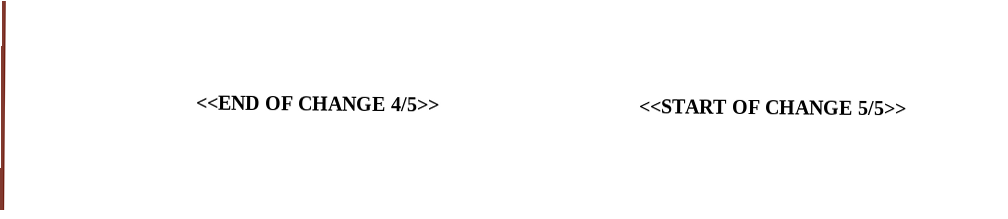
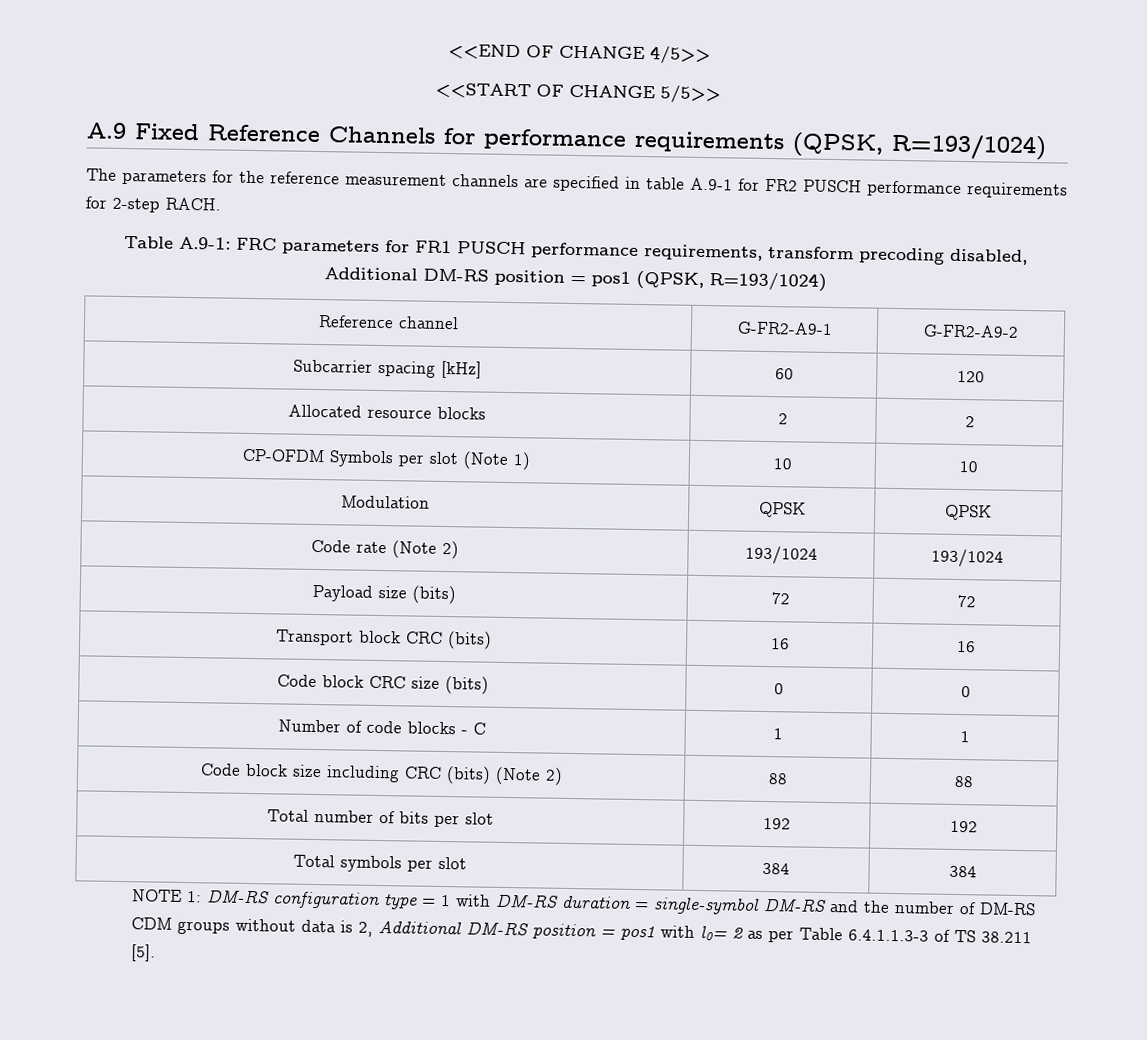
+ A.9 Fixed Reference Channels for performance requirements (QPSK, R=193/1024)
+ The parameters for the reference measurement channels are specified in table A.9-1 for FR2 PUSCH performance requirements for 2-step RACH.
+ Table A.9-1: FRC parameters for FR1 PUSCH performance requirements, transform precoding disabled, Additional DM-RS position = pos1 (QPSK, R=193/1024)
+ Reference channel | G-FR2-A9-1 | G-FR2-A9-2
+ Subcarrier spacing [kHz] | 60 | 120
+ Allocated resource blocks | 2 | 2
+ CP-OFDM Symbols per slot (Note 1) | 10 | 10
+ Modulation | QPSK | QPSK
+ Code rate (Note 2) | 193/1024 | 193/1024
+ Payload size (bits) | 72 | 72
+ Transport block CRC (bits) | 16 | 16
+ Code block CRC size (bits) | 0 | 0
+ Number of code blocks - C | 1 | 1
+ Code block size including CRC (bits) (Note 2) | 88 | 88
+ Total number of bits per slot | 192 | 192
+ Total symbols per slot | 384 | 384
+ NOTE 1: DM-RS configuration type = 1 with DM-RS duration = single-symbol DM-RS and the number of DM-RS CDM groups without data is 2, Additional DM-RS position = pos1 with l0= 2 as per Table 6.4.1.1.3-3 of TS 38.211 [5].

